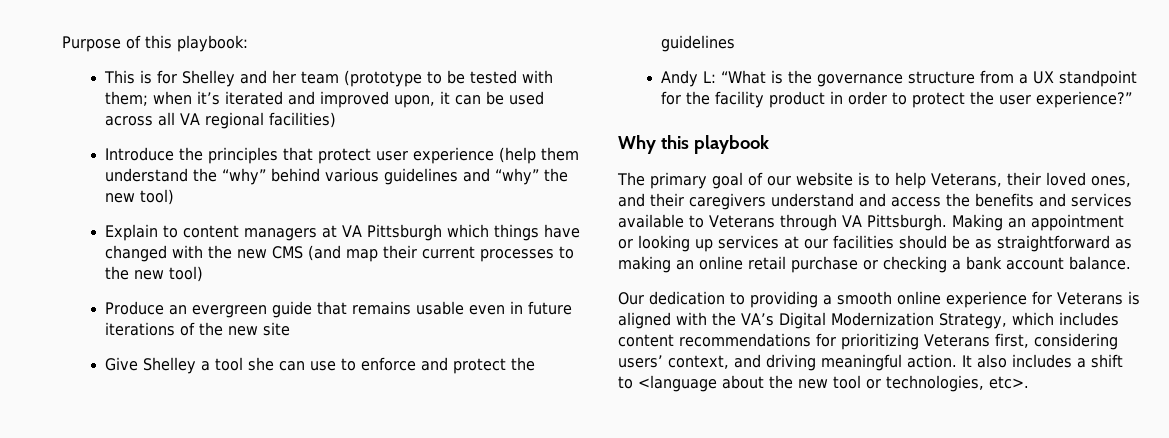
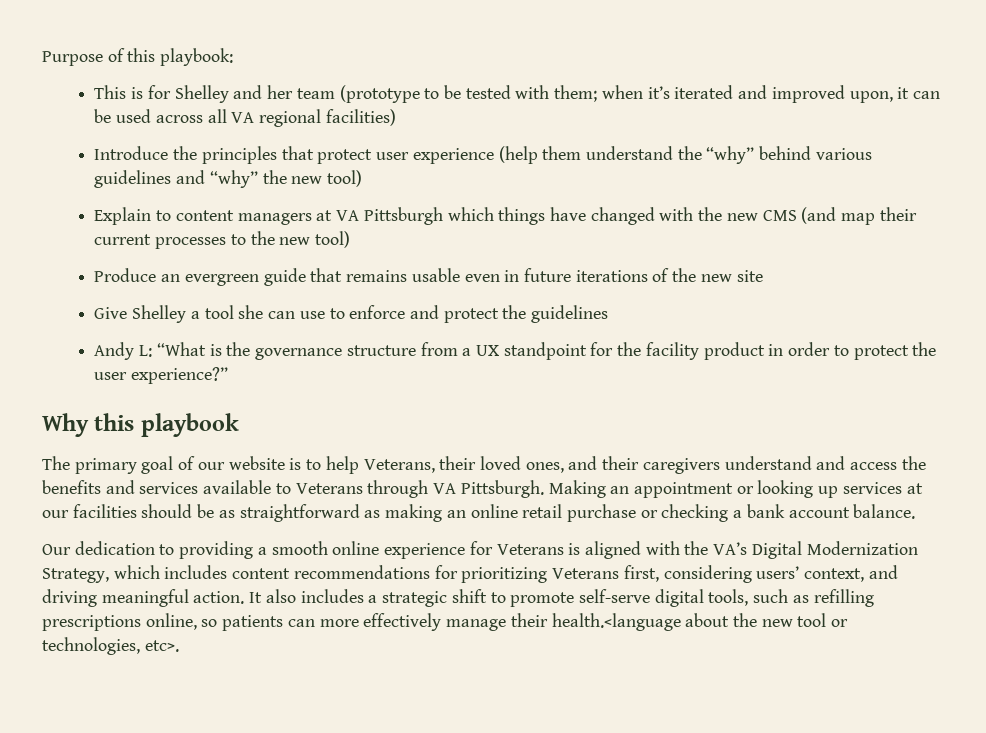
- It also includes a shift to <language about the new tool or technologies, etc>.
+ It also includes a strategic shift to promote self-serve digital tools, such as refilling prescriptions online, so patients can more effectively manage their health.<language about the new tool or technologies, etc>.

